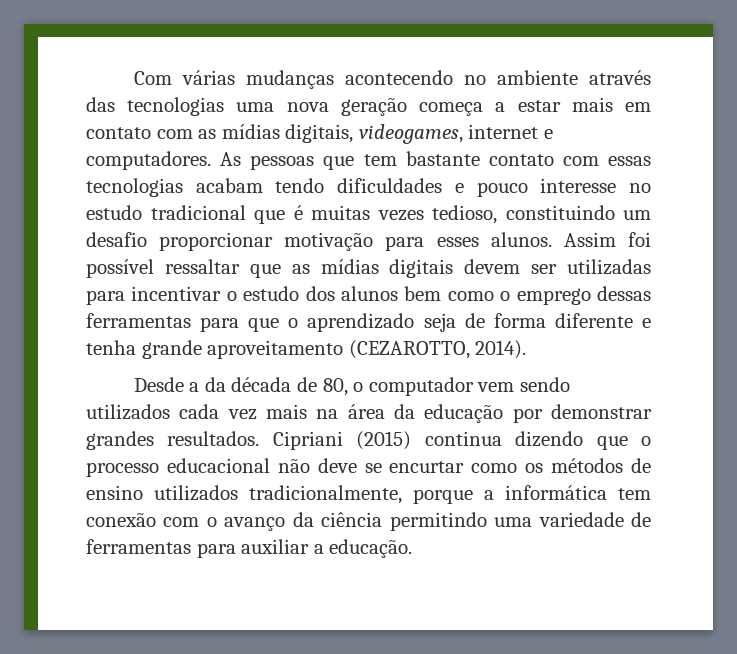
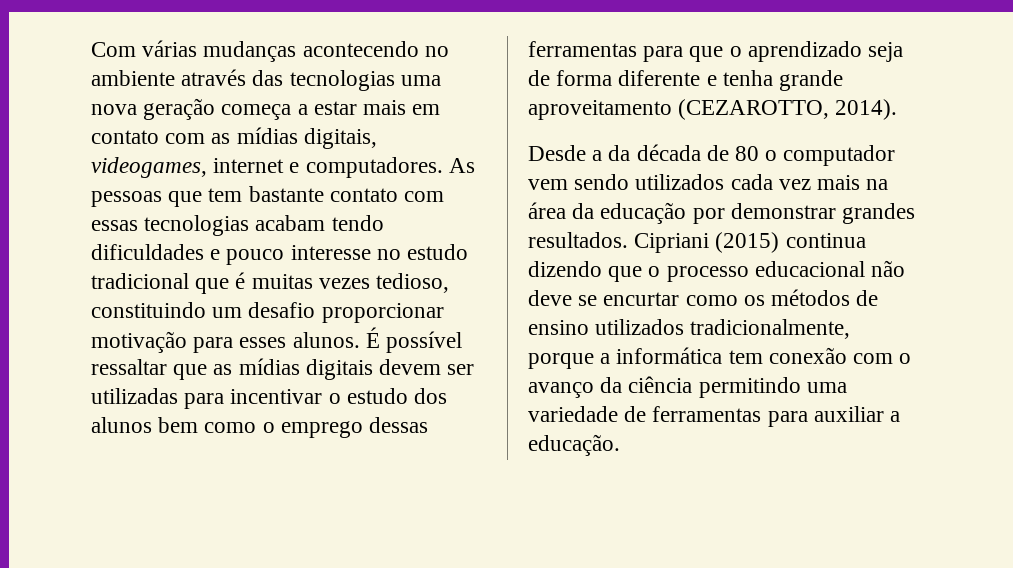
- Assim foi possível ressaltar que as mídias digitais devem ser utilizadas para incentivar o estudo dos alunos bem como o emprego dessas ferramentas para que o aprendizado seja de forma diferente e tenha grande aproveitamento (CEZAROTTO, 2014).
+ É possível ressaltar que as mídias digitais devem ser utilizadas para incentivar o estudo dos alunos bem como o emprego dessas ferramentas para que o aprendizado seja de forma diferente e tenha grande aproveitamento (CEZAROTTO, 2014).
- Desde a da década de 80, o computador vem sendo utilizados cada vez mais na área da educação por demonstrar grandes resultados.
+ Desde a da década de 80 o computador vem sendo utilizados cada vez mais na área da educação por demonstrar grandes resultados.

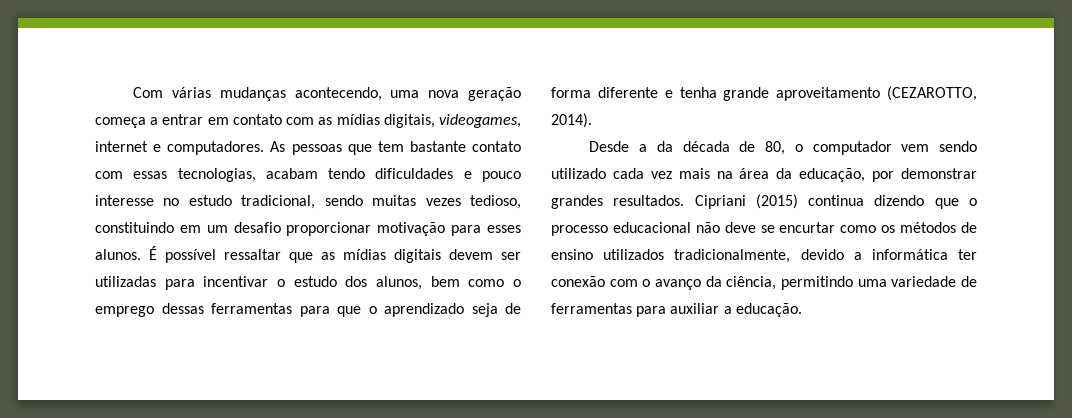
- Com várias mudanças acontecendo no ambiente através das tecnologias uma nova geração começa a estar mais em contato com as mídias digitais, videogames, internet e computadores.
+ Com várias mudanças acontecendo, uma nova geração começa a entrar em contato com as mídias digitais, videogames, internet e computadores.
- As pessoas que tem bastante contato com essas tecnologias acabam tendo dificuldades e pouco interesse no estudo tradicional que é muitas vezes tedioso, constituindo um desafio proporcionar motivação para esses alunos.
+ As pessoas que tem bastante contato com essas tecnologias, acabam tendo dificuldades e pouco interesse no estudo tradicional, sendo muitas vezes tedioso, constituindo em um desafio proporcionar motivação para esses alunos.
- É possível ressaltar que as mídias digitais devem ser utilizadas para incentivar o estudo dos alunos bem como o emprego dessas ferramentas para que o aprendizado seja de forma diferente e tenha grande aproveitamento (CEZAROTTO, 2014).
+ É possível ressaltar que as mídias digitais devem ser utilizadas para incentivar o estudo dos alunos, bem como o emprego dessas ferramentas para que o aprendizado seja de forma diferente e tenha grande aproveitamento (CEZAROTTO, 2014).
- Desde a da década de 80 o computador vem sendo utilizados cada vez mais na área da educação por demonstrar grandes resultados.
+ Desde a da década de 80, o computador vem sendo utilizado cada vez mais na área da educação, por demonstrar grandes resultados.
- Cipriani (2015) continua dizendo que o processo educacional não deve se encurtar como os métodos de ensino utilizados tradicionalmente, porque a informática tem conexão com o avanço da ciência permitindo uma variedade de ferramentas para auxiliar a educação.
+ Cipriani (2015) continua dizendo que o processo educacional não deve se encurtar como os métodos de ensino utilizados tradicionalmente, devido a informática ter conexão com o avanço da ciência, permitindo uma variedade de ferramentas para auxiliar a educação.

